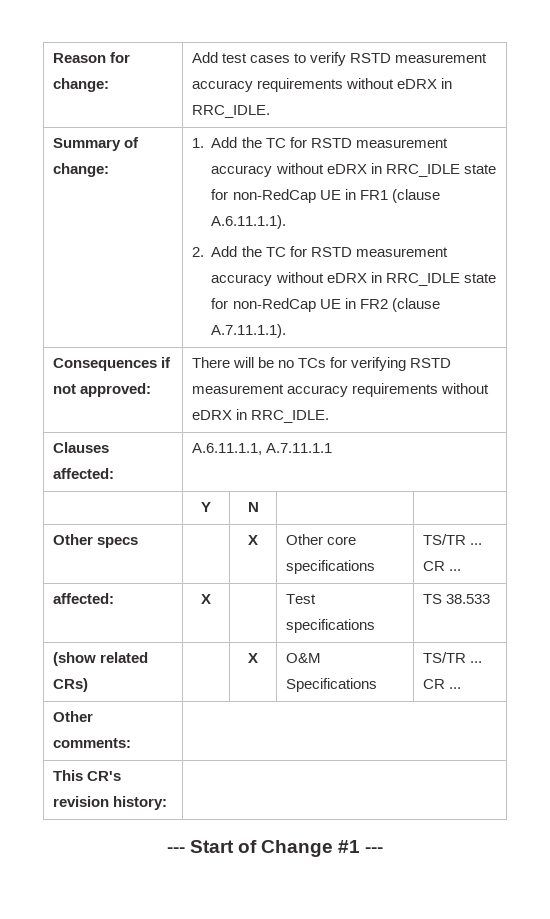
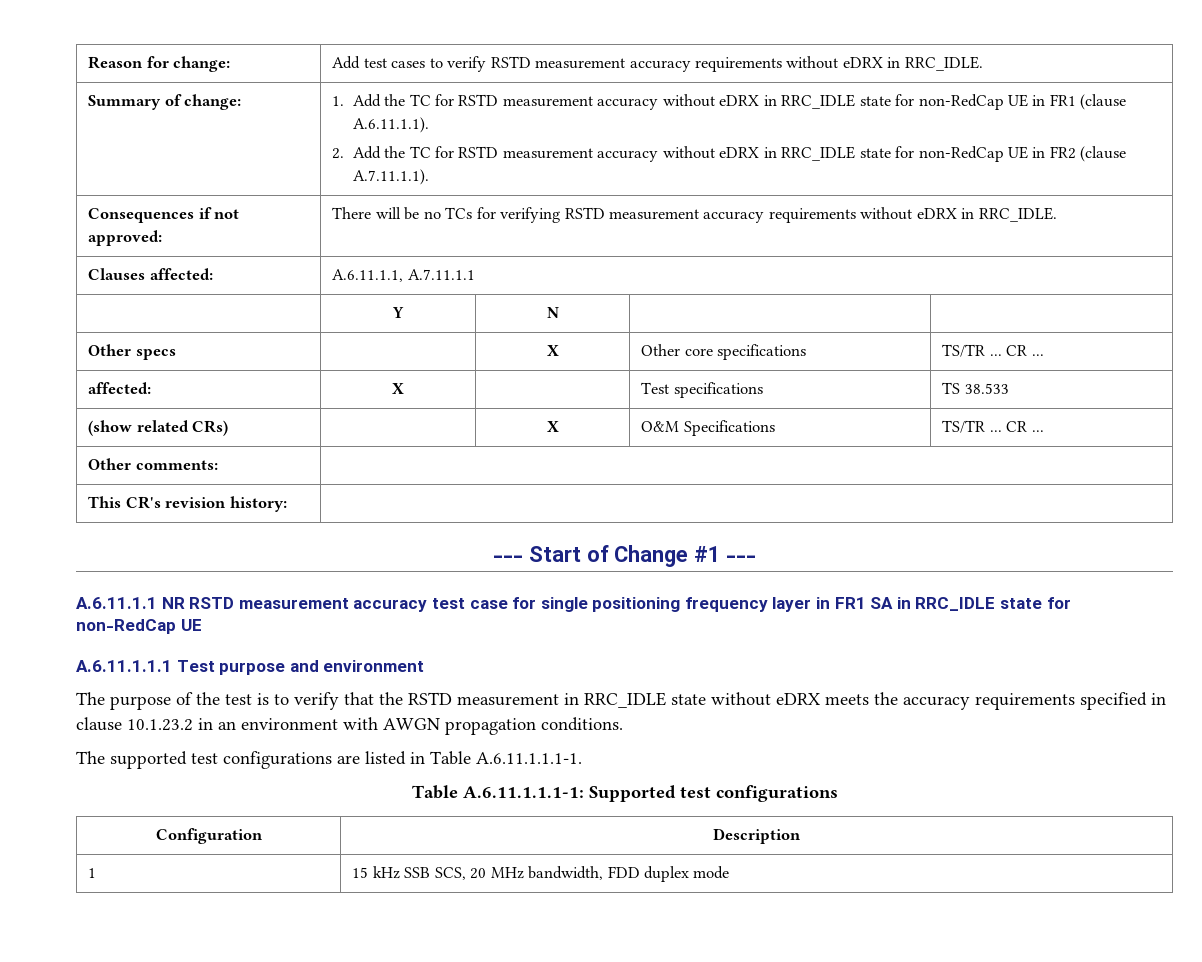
+ A.6.11.1.1 NR RSTD measurement accuracy test case for single positioning frequency layer in FR1 SA in RRC_IDLE state for non-RedCap UE
+ A.6.11.1.1.1 Test purpose and environment
+ The purpose of the test is to verify that the RSTD measurement in RRC_IDLE state without eDRX meets the accuracy requirements specified in clause 10.1.23.2 in an environment with AWGN propagation conditions.
+ The supported test configurations are listed in Table A.6.11.1.1.1-1.
+ Table A.6.11.1.1.1-1: Supported test configurations
+ Configuration | Description
+ 1 | 15 kHz SSB SCS, 20 MHz bandwidth, FDD duplex mode

